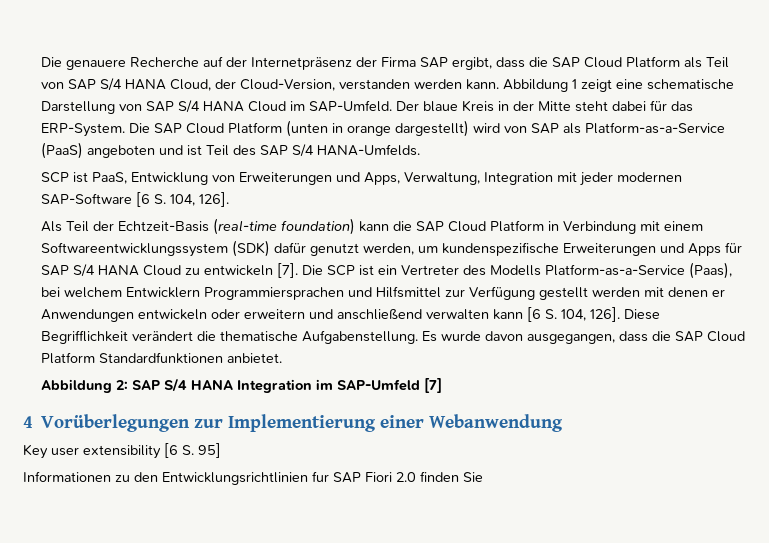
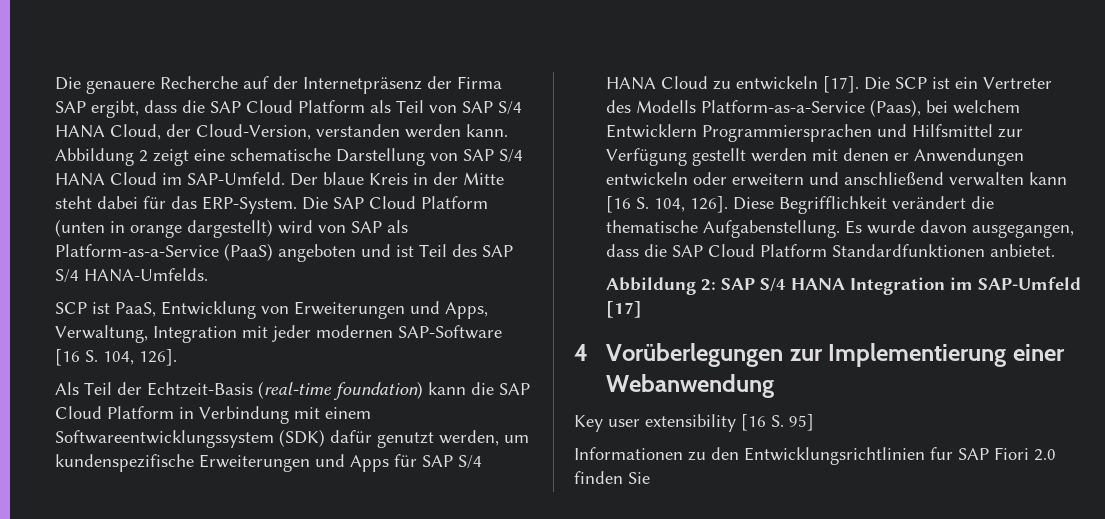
- Abbildung 1 zeigt eine schematische Darstellung von SAP S/4 HANA Cloud im SAP-Umfeld.
+ Abbildung 2 zeigt eine schematische Darstellung von SAP S/4 HANA Cloud im SAP-Umfeld.
- SCP ist PaaS, Entwicklung von Erweiterungen und Apps, Verwaltung, Integration mit jeder modernen SAP-Software [6 S. 104, 126].
+ SCP ist PaaS, Entwicklung von Erweiterungen und Apps, Verwaltung, Integration mit jeder modernen SAP-Software [16 S. 104, 126].
- Als Teil der Echtzeit-Basis (real-time foundation) kann die SAP Cloud Platform in Verbindung mit einem Softwareentwicklungssystem (SDK) dafür genutzt werden, um kundenspezifische Erweiterungen und Apps für SAP S/4 HANA Cloud zu entwickeln [7].
+ Als Teil der Echtzeit-Basis (real-time foundation) kann die SAP Cloud Platform in Verbindung mit einem Softwareentwicklungssystem (SDK) dafür genutzt werden, um kundenspezifische Erweiterungen und Apps für SAP S/4 HANA Cloud zu entwickeln [17].
- Die SCP ist ein Vertreter des Modells Platform-as-a-Service (Paas), bei welchem Entwicklern Programmiersprachen und Hilfsmittel zur Verfügung gestellt werden mit denen er Anwendungen entwickeln oder erweitern und anschließend verwalten kann [6 S. 104, 126].
+ Die SCP ist ein Vertreter des Modells Platform-as-a-Service (Paas), bei welchem Entwicklern Programmiersprachen und Hilfsmittel zur Verfügung gestellt werden mit denen er Anwendungen entwickeln oder erweitern und anschließend verwalten kann [16 S. 104, 126].
- Abbildung 2: SAP S/4 HANA Integration im SAP-Umfeld [7]
+ Abbildung 2: SAP S/4 HANA Integration im SAP-Umfeld [17]
- Key user extensibility [6 S. 95]
+ Key user extensibility [16 S. 95]

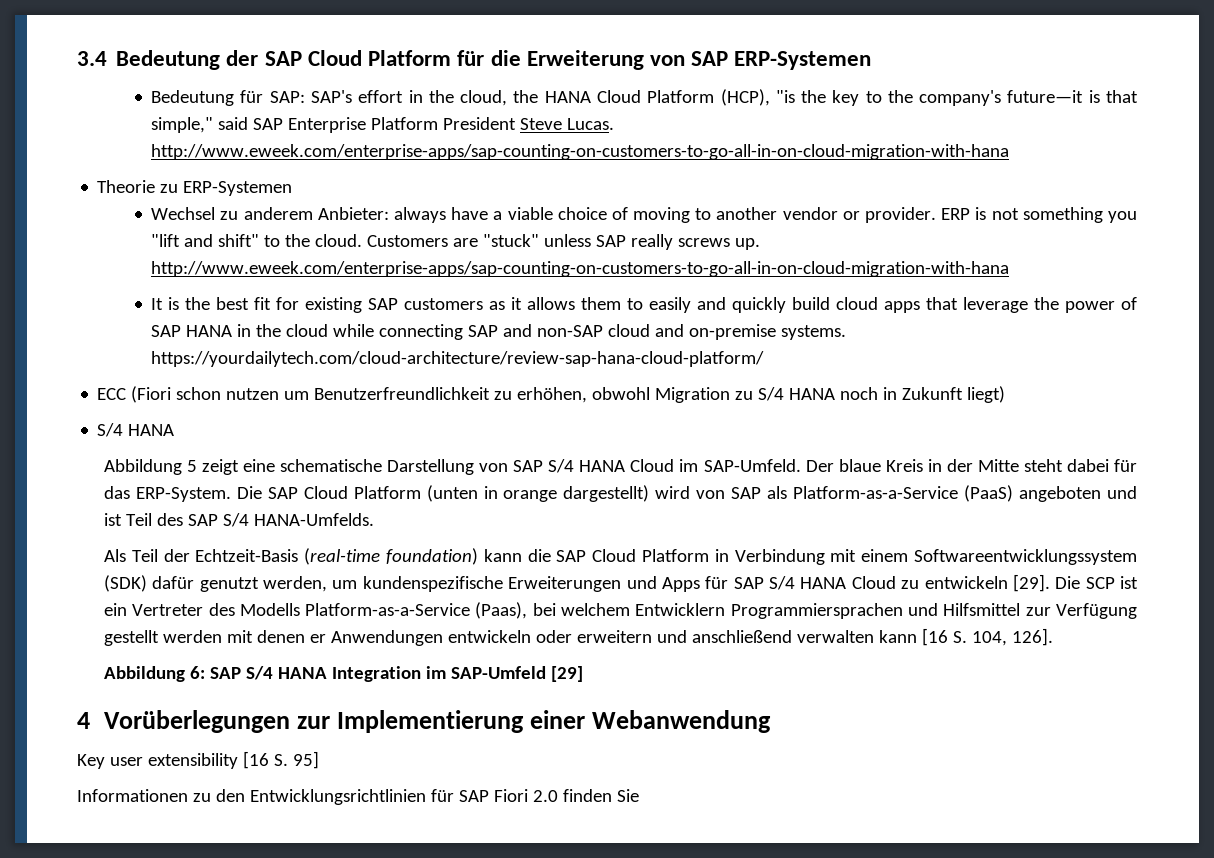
- Die genauere Recherche auf der Internetpräsenz der Firma SAP ergibt, dass die SAP Cloud Platform als Teil von SAP S/4 HANA Cloud, der Cloud-Version, verstanden werden kann. Abbildung 2 zeigt eine schematische Darstellung von SAP S/4 HANA Cloud im SAP-Umfeld.
+ 3.4 Bedeutung der SAP Cloud Platform für die Erweiterung von SAP ERP-Systemen
+ Bedeutung für SAP: SAP's effort in the cloud, the HANA Cloud Platform (HCP), "is the key to the company's future—it is that simple," said SAP Enterprise Platform President Steve Lucas. http://www.eweek.com/enterprise-apps/sap-counting-on-customers-to-go-all-in-on-cloud-migration-with-hana
+ Theorie zu ERP-Systemen
+ Wechsel zu anderem Anbieter: always have a viable choice of moving to another vendor or provider. ERP is not something you "lift and shift" to the cloud. Customers are "stuck" unless SAP really screws up. http://www.eweek.com/enterprise-apps/sap-counting-on-customers-to-go-all-in-on-cloud-migration-with-hana
+ It is the best fit for existing SAP customers as it allows them to easily and quickly build cloud apps that leverage the power of SAP HANA in the cloud while connecting SAP and non-SAP cloud and on-premise systems. https://yourdailytech.com/cloud-architecture/review-sap-hana-cloud-platform/
+ ECC (Fiori schon nutzen um Benutzerfreundlichkeit zu erhöhen, obwohl Migration zu S/4 HANA noch in Zukunft liegt)
+ S/4 HANA
+ Abbildung 5 zeigt eine schematische Darstellung von SAP S/4 HANA Cloud im SAP-Umfeld.
- SCP ist PaaS, Entwicklung von Erweiterungen und Apps, Verwaltung, Integration mit jeder modernen SAP-Software [16 S. 104, 126].
- Als Teil der Echtzeit-Basis (real-time foundation) kann die SAP Cloud Platform in Verbindung mit einem Softwareentwicklungssystem (SDK) dafür genutzt werden, um kundenspezifische Erweiterungen und Apps für SAP S/4 HANA Cloud zu entwickeln [17].
+ Als Teil der Echtzeit-Basis (real-time foundation) kann die SAP Cloud Platform in Verbindung mit einem Softwareentwicklungssystem (SDK) dafür genutzt werden, um kundenspezifische Erweiterungen und Apps für SAP S/4 HANA Cloud zu entwickeln [29].
- Die SCP ist ein Vertreter des Modells Platform-as-a-Service (Paas), bei welchem Entwicklern Programmiersprachen und Hilfsmittel zur Verfügung gestellt werden mit denen er Anwendungen entwickeln oder erweitern und anschließend verwalten kann [16 S. 104, 126]. Diese Begrifflichkeit verändert die thematische Aufgabenstellung. Es wurde davon ausgegangen, dass die SAP Cloud Platform Standardfunktionen anbietet.
- Abbildung 2: SAP S/4 HANA Integration im SAP-Umfeld [17]
+ Die SCP ist ein Vertreter des Modells Platform-as-a-Service (Paas), bei welchem Entwicklern Programmiersprachen und Hilfsmittel zur Verfügung gestellt werden mit denen er Anwendungen entwickeln oder erweitern und anschließend verwalten kann [16 S. 104, 126].
+ Abbildung 6: SAP S/4 HANA Integration im SAP-Umfeld [29]
- Informationen zu den Entwicklungsrichtlinien fur SAP Fiori 2.0 finden Sie
+ Informationen zu den Entwicklungsrichtlinien für SAP Fiori 2.0 finden Sie

